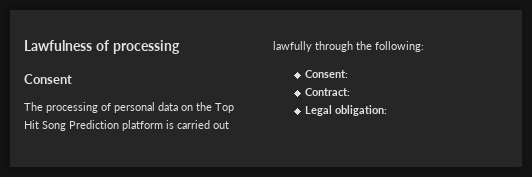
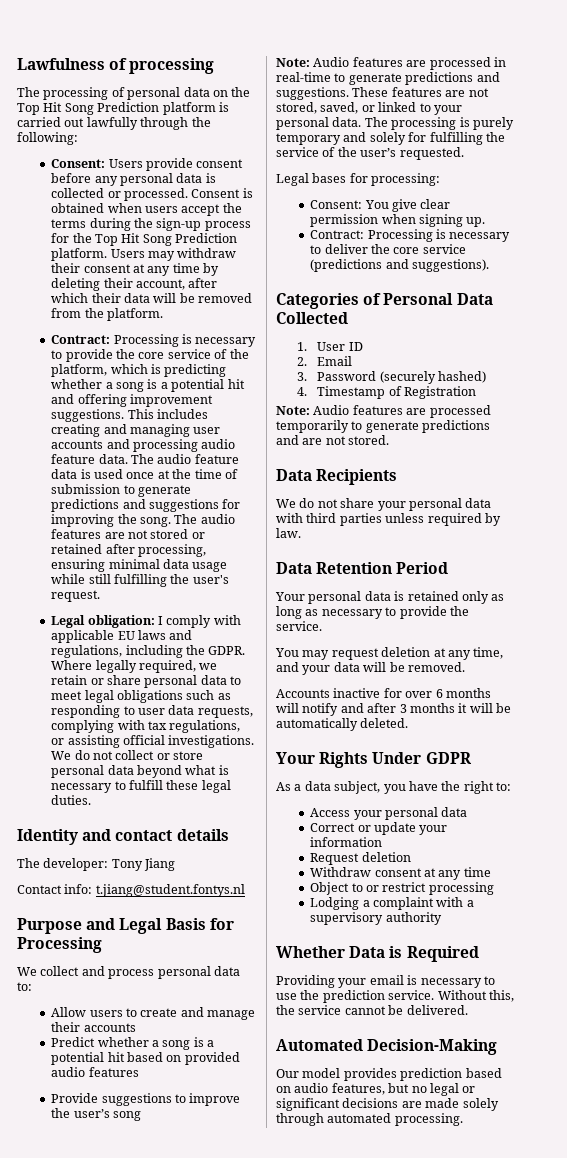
- Consent
- Consent:
- Contract:
- Legal obligation:
+ Consent: Users provide consent before any personal data is collected or processed. Consent is obtained when users accept the terms during the sign-up process for the Top Hit Song Prediction platform. Users may withdraw their consent at any time by deleting their account, after which their data will be removed from the platform.
+ Contract: Processing is necessary to provide the core service of the platform, which is predicting whether a song is a potential hit and offering improvement suggestions. This includes creating and managing user accounts and processing audio feature data. The audio feature data is used once at the time of submission to generate predictions and suggestions for improving the song. The audio features are not stored or retained after processing, ensuring minimal data usage while still fulfilling the user's request.
+ Legal obligation: I comply with applicable EU laws and regulations, including the GDPR. Where legally required, we retain or share personal data to meet legal obligations such as responding to user data requests, complying with tax regulations, or assisting official investigations. We do not collect or store personal data beyond what is necessary to fulfill these legal duties.
+ Identity and contact details
+ The developer: Tony Jiang
+ Contact info: t.jiang@student.fontys.nl
+ Purpose and Legal Basis for Processing
+ We collect and process personal data to:
+ Allow users to create and manage their accounts
+ Predict whether a song is a potential hit based on provided audio features
+ Provide suggestions to improve the user’s song
+ Note: Audio features are processed in real-time to generate predictions and suggestions. These features are not stored, saved, or linked to your personal data. The processing is purely temporary and solely for fulfilling the service of the user’s requested.
+ Legal bases for processing:
+ Consent: You give clear permission when signing up.
+ Contract: Processing is necessary to deliver the core service (predictions and suggestions).
+ Categories of Personal Data Collected
+ 1. User ID
+ 2. Email
+ 3. Password (securely hashed)
+ 4. Timestamp of Registration
+ Note: Audio features are processed temporarily to generate predictions and are not stored.
+ Data Recipients
+ We do not share your personal data with third parties unless required by law.
+ Data Retention Period
+ Your personal data is retained only as long as necessary to provide the service.
+ You may request deletion at any time, and your data will be removed.
+ Accounts inactive for over 6 months will notify and after 3 months it will be automatically deleted.
+ Your Rights Under GDPR
+ As a data subject, you have the right to:
+ Access your personal data
+ Correct or update your information
+ Request deletion
+ Withdraw consent at any time
+ Object to or restrict processing
+ Lodging a complaint with a supervisory authority
+ Whether Data is Required
+ Providing your email is necessary to use the prediction service. Without this, the service cannot be delivered.
+ Automated Decision-Making
+ Our model provides prediction based on audio features, but no legal or significant decisions are made solely through automated processing.

